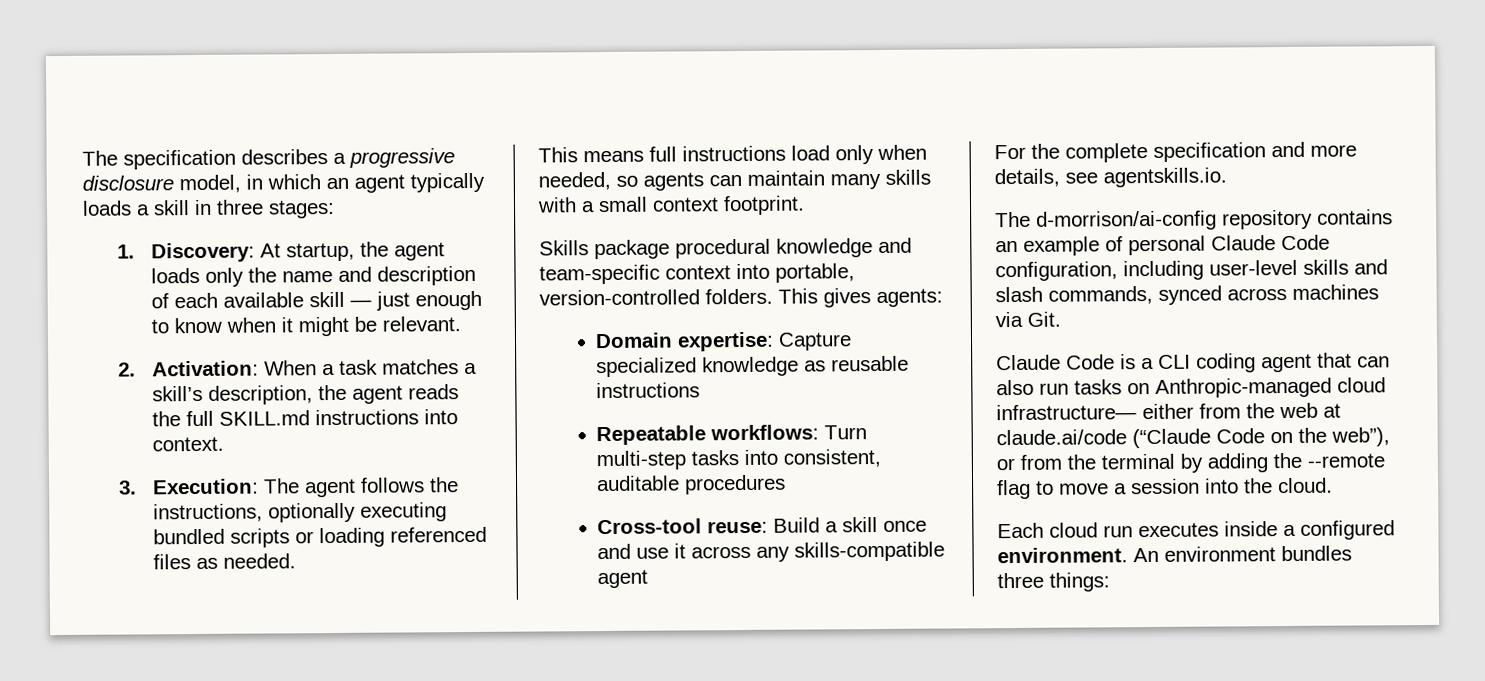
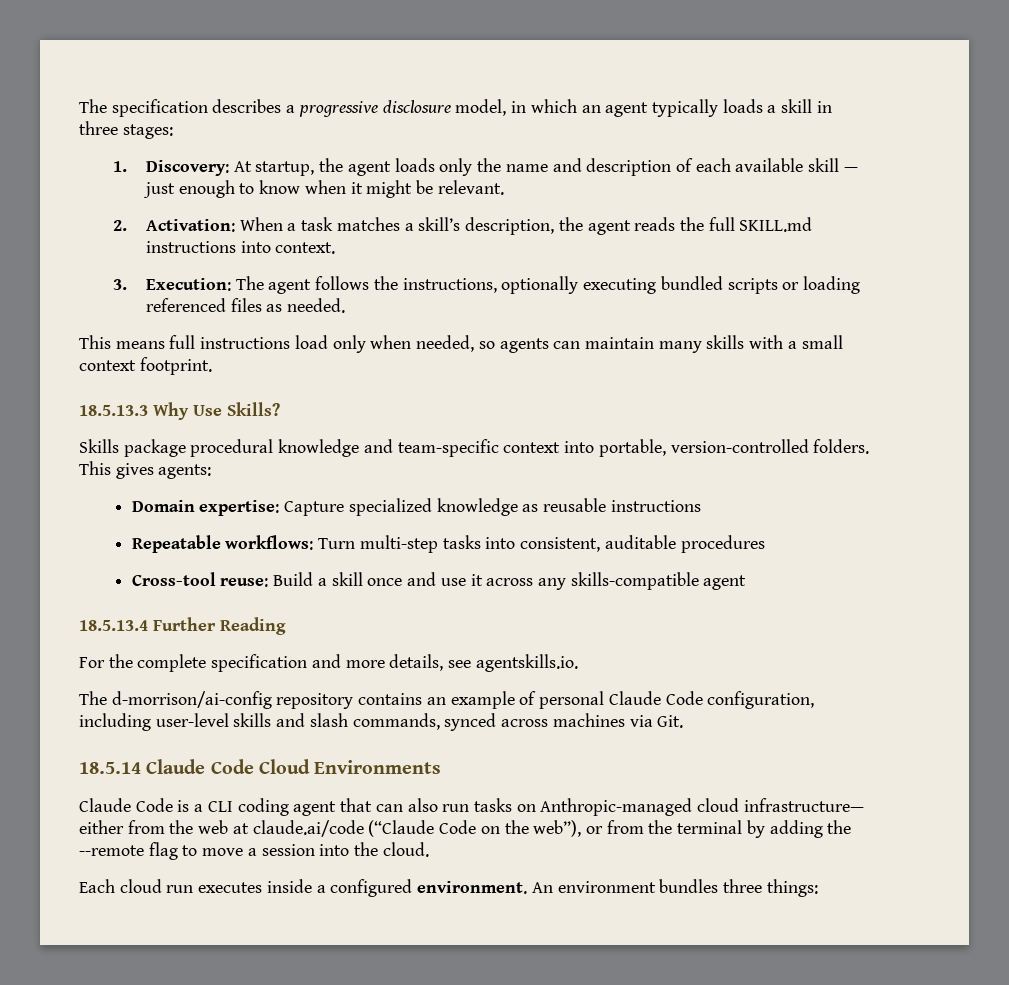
+ 18.5.13.3 Why Use Skills?
+ 18.5.13.4 Further Reading
+ 18.5.14 Claude Code Cloud Environments

